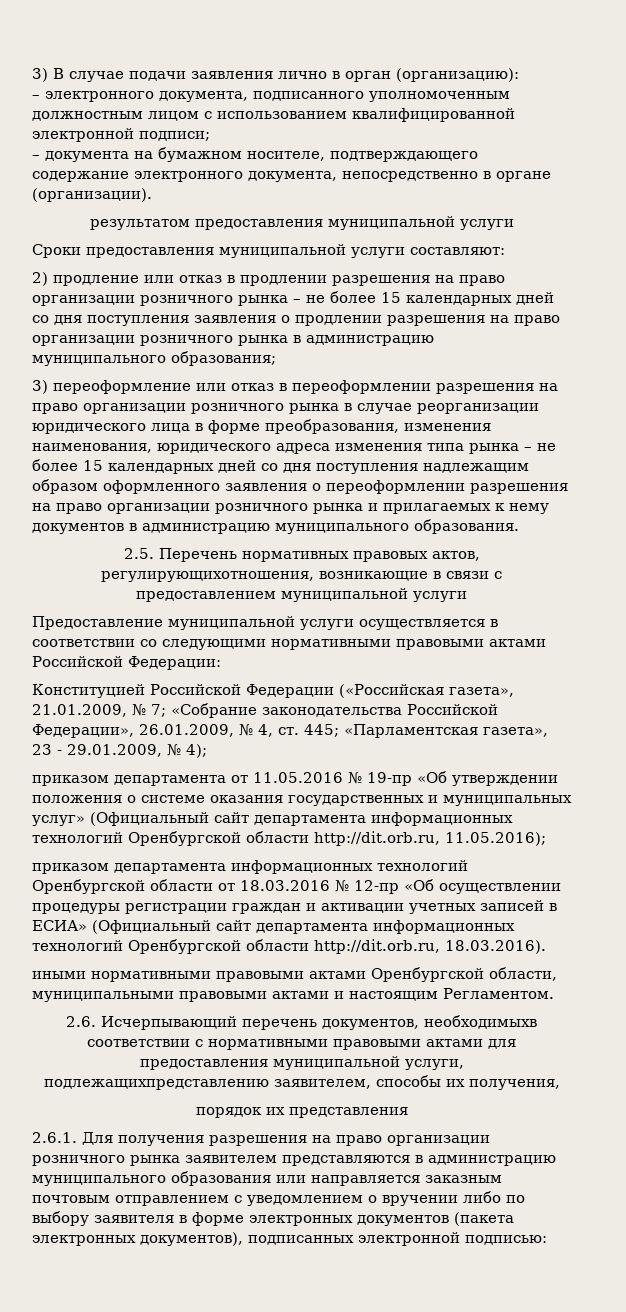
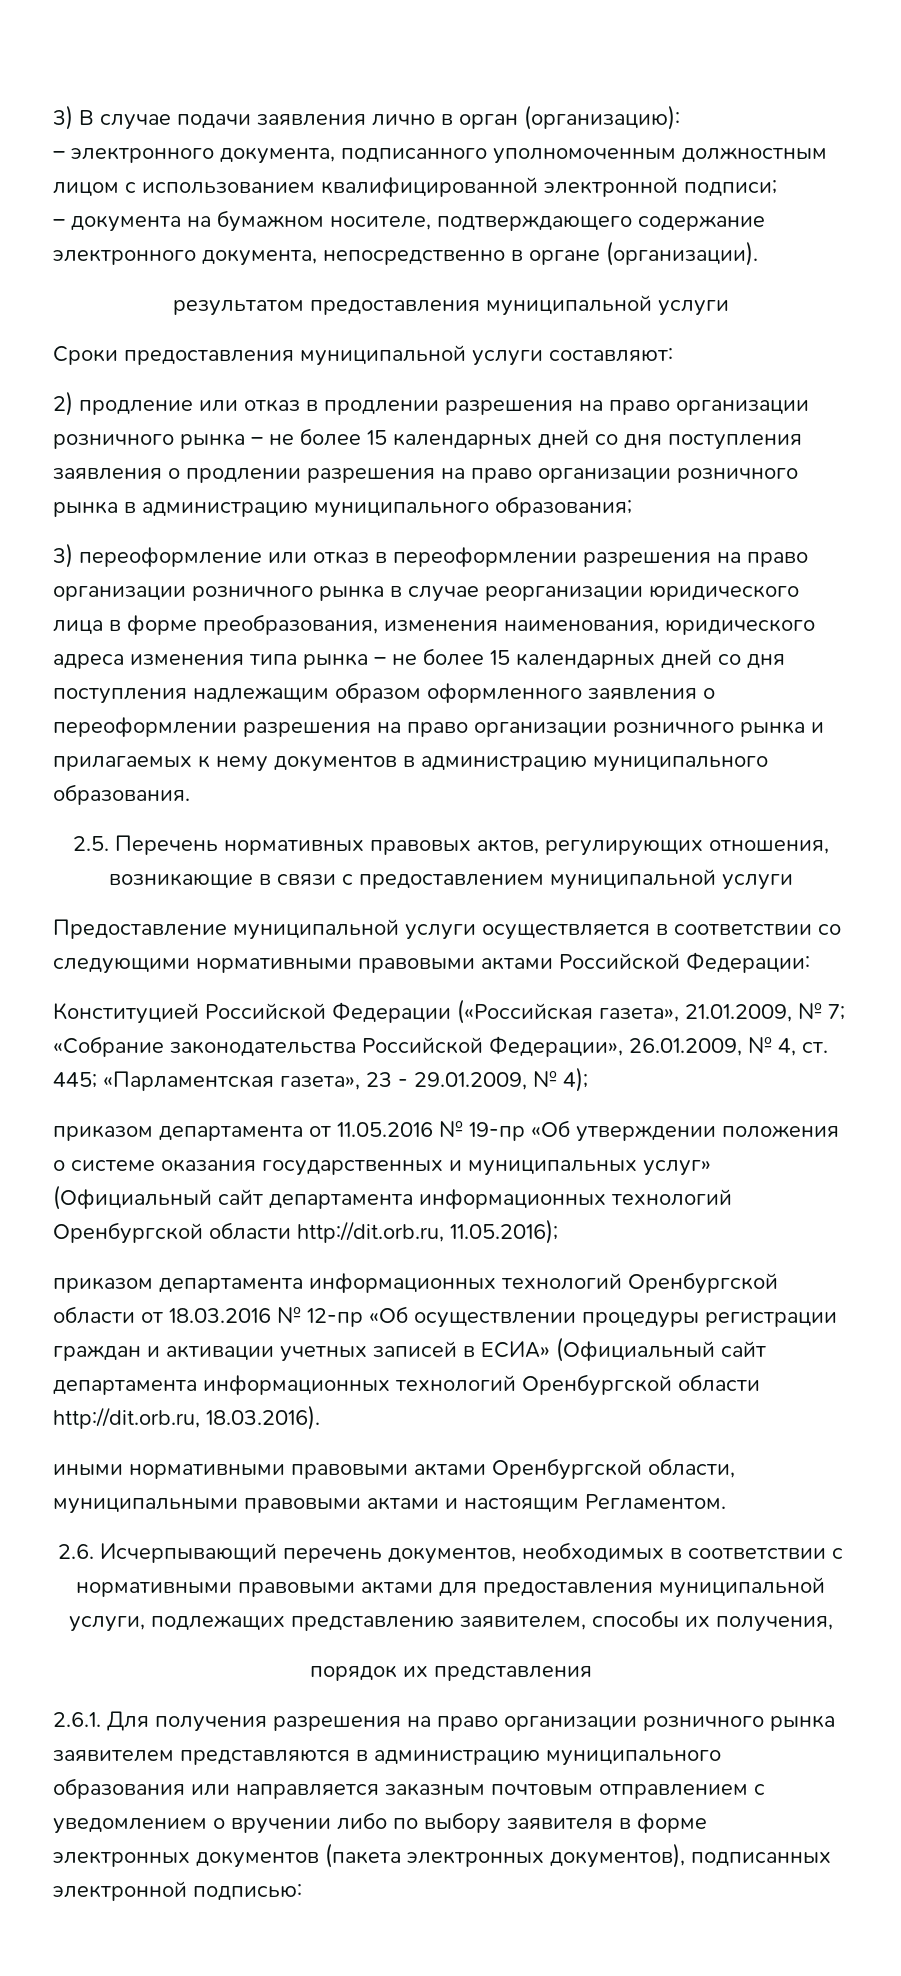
- 2.5. Перечень нормативных правовых актов, регулирующихотношения, возникающие в связи с предоставлением муниципальной услуги
+ 2.5. Перечень нормативных правовых актов, регулирующих отношения, возникающие в связи с предоставлением муниципальной услуги
- 2.6. Исчерпывающий перечень документов, необходимыхв соответствии с нормативными правовыми актами для предоставления муниципальной услуги, подлежащихпредставлению заявителем, способы их получения,
+ 2.6. Исчерпывающий перечень документов, необходимых в соответствии с нормативными правовыми актами для предоставления муниципальной услуги, подлежащих представлению заявителем, способы их получения,

